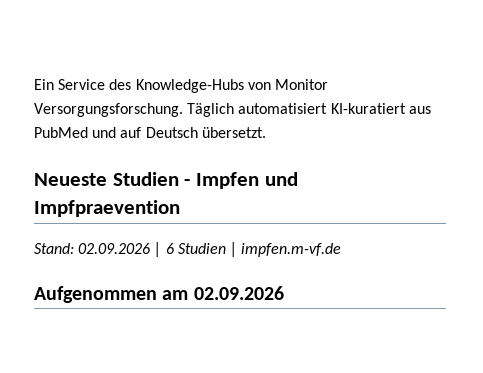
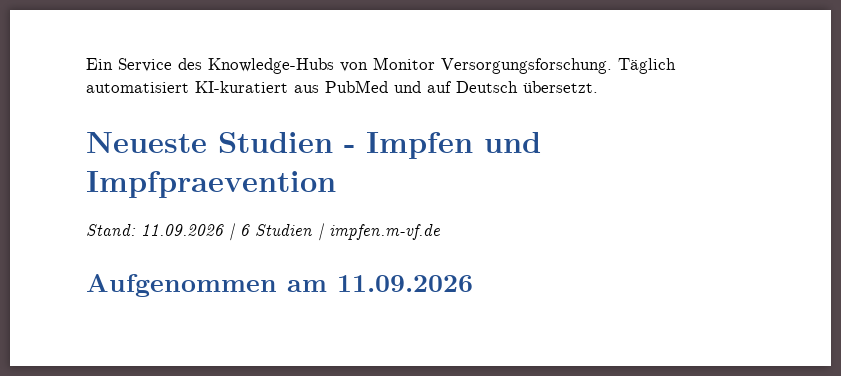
- Stand: 02.09.2026 | 6 Studien | impfen.m-vf.de
+ Stand: 11.09.2026 | 6 Studien | impfen.m-vf.de
- Aufgenommen am 02.09.2026
+ Aufgenommen am 11.09.2026

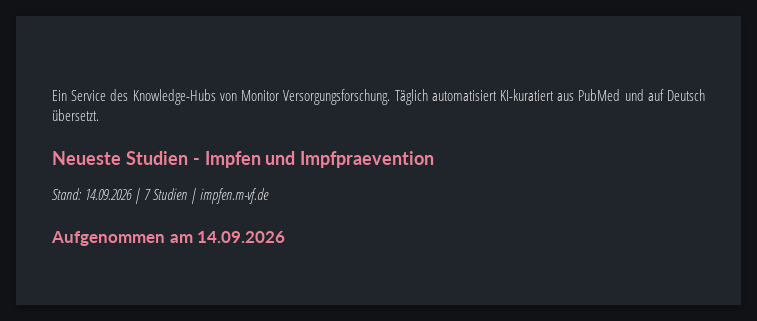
- Stand: 11.09.2026 | 6 Studien | impfen.m-vf.de
+ Stand: 14.09.2026 | 7 Studien | impfen.m-vf.de
- Aufgenommen am 11.09.2026
+ Aufgenommen am 14.09.2026

